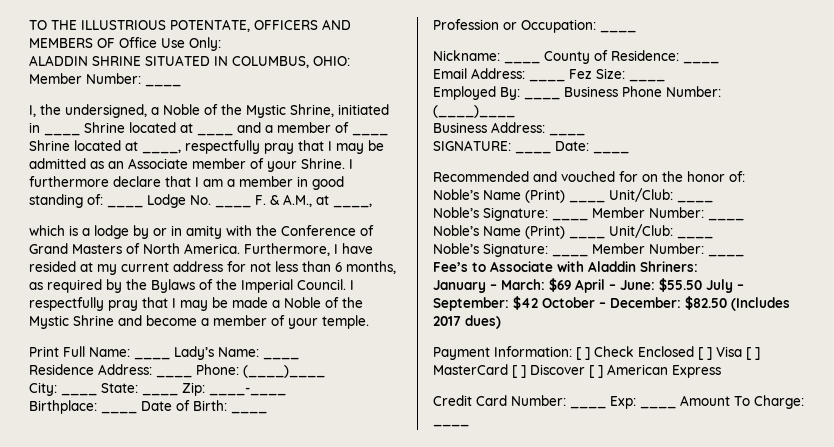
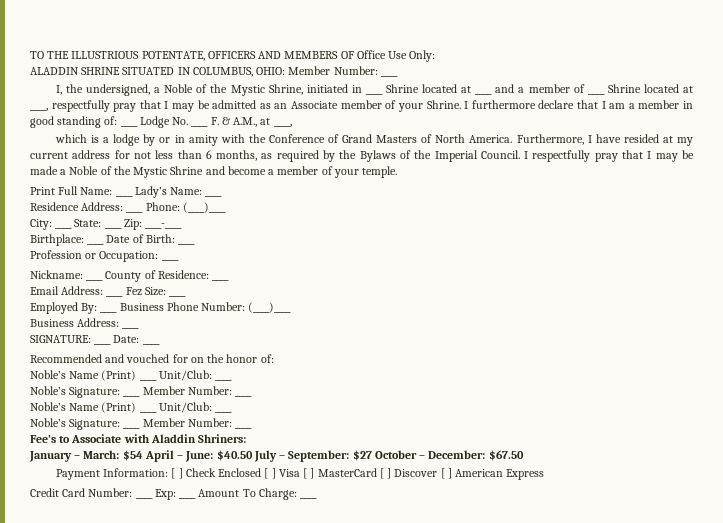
- January – March: $69 April – June: $55.50 July – September: $42 October – December: $82.50 (Includes 2017 dues)
+ January – March: $54 April – June: $40.50 July – September: $27 October – December: $67.50

